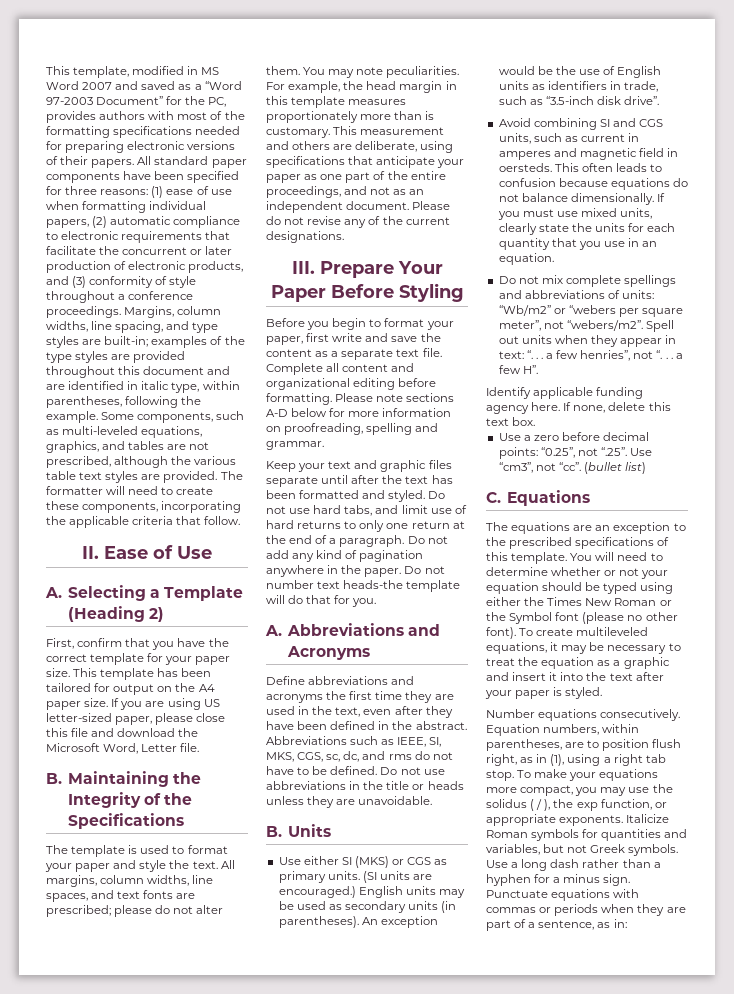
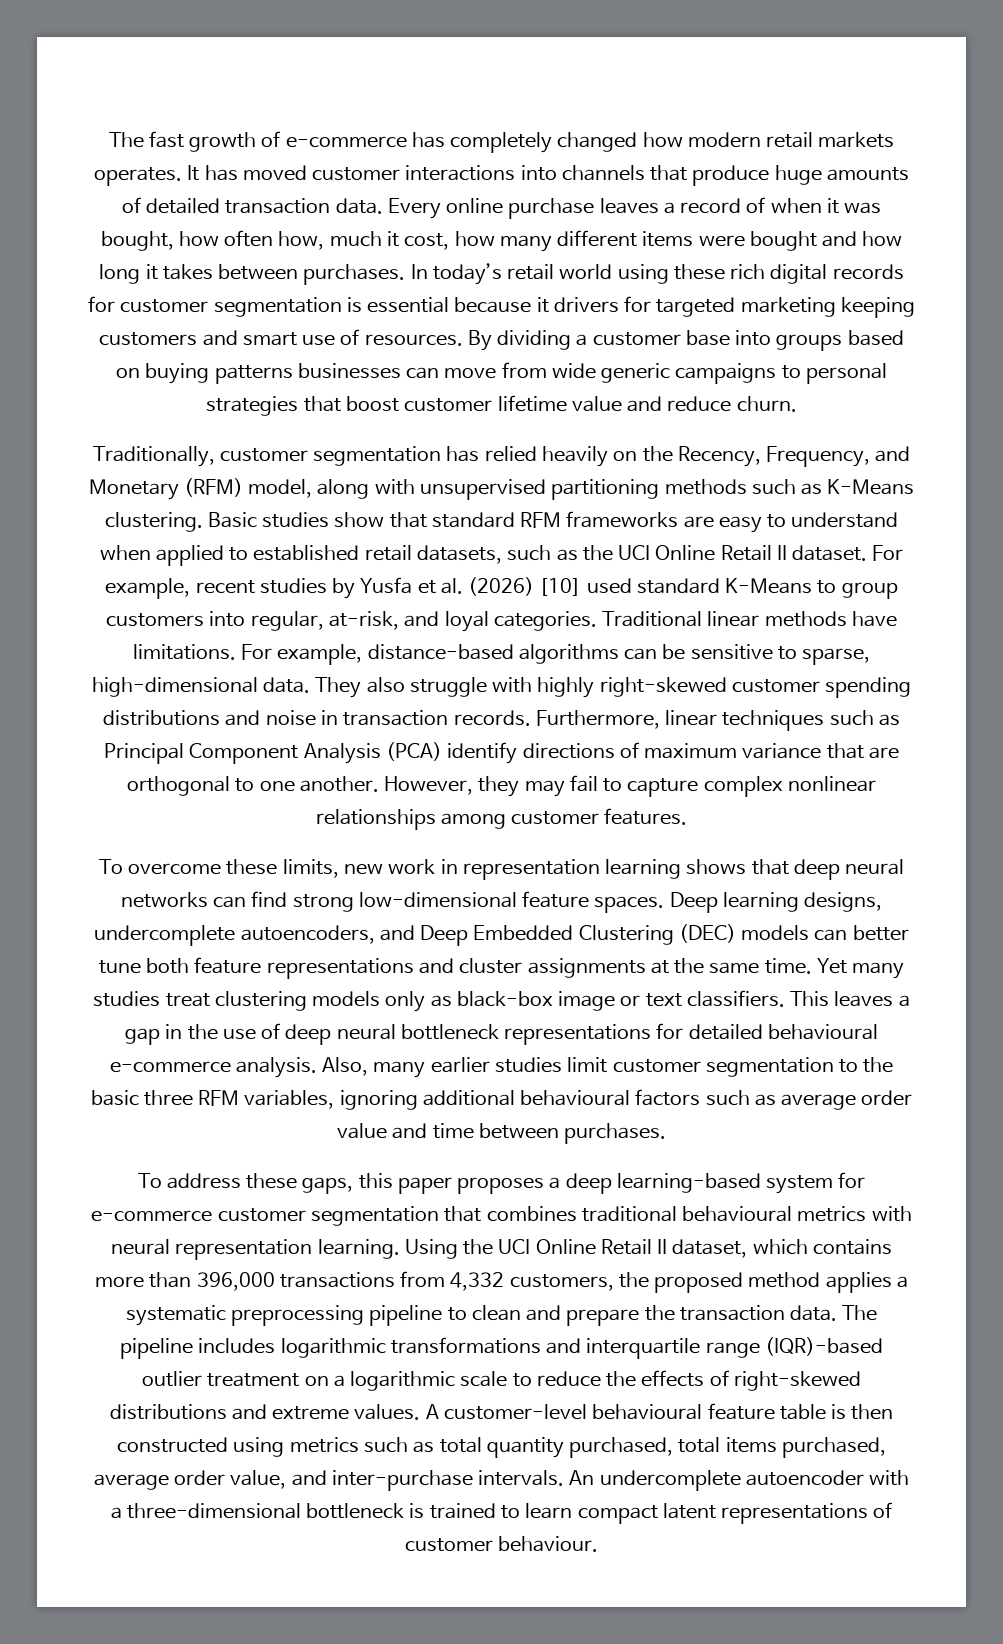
- This template, modified in MS Word 2007 and saved as a “Word 97-2003 Document” for the PC, provides authors with most of the formatting specifications needed for preparing electronic versions of their papers. All standard paper components have been specified for three reasons: (1) ease of use when formatting individual papers, (2) automatic compliance to electronic requirements that facilitate the concurrent or later production of electronic products, and (3) conformity of style throughout a conference proceedings. Margins, column widths, line spacing, and type styles are built-in; examples of the type styles are provided throughout this document and are identified in italic type, within parentheses, following the example. Some components, such as multi-leveled equations, graphics, and tables are not prescribed, although the various table text styles are provided. The formatter will need to create these components, incorporating the applicable criteria that follow.
- II. Ease of Use
- A. Selecting a Template (Heading 2)
- First, confirm that you have the correct template for your paper size. This template has been tailored for output on the A4 paper size. If you are using US letter-sized paper, please close this file and download the Microsoft Word, Letter file.
- B. Maintaining the Integrity of the Specifications
- The template is used to format your paper and style the text. All margins, column widths, line spaces, and text fonts are prescribed; please do not alter them. You may note peculiarities. For example, the head margin in this template measures proportionately more than is customary. This measurement and others are deliberate, using specifications that anticipate your paper as one part of the entire proceedings, and not as an independent document. Please do not revise any of the current designations.
- III. Prepare Your Paper Before Styling
- Before you begin to format your paper, first write and save the content as a separate text file. Complete all content and organizational editing before formatting. Please note sections A-D below for more information on proofreading, spelling and grammar.
- Keep your text and graphic files separate until after the text has been formatted and styled. Do not use hard tabs, and limit use of hard returns to only one return at the end of a paragraph. Do not add any kind of pagination anywhere in the paper. Do not number text heads-the template will do that for you.
- A. Abbreviations and Acronyms
- Define abbreviations and acronyms the first time they are used in the text, even after they have been defined in the abstract. Abbreviations such as IEEE, SI, MKS, CGS, sc, dc, and rms do not have to be defined. Do not use abbreviations in the title or heads unless they are unavoidable.
- B. Units
- Use either SI (MKS) or CGS as primary units. (SI units are encouraged.) English units may be used as secondary units (in parentheses). An exception would be the use of English units as identifiers in trade, such as “3.5-inch disk drive”.
- Avoid combining SI and CGS units, such as current in amperes and magnetic field in oersteds. This often leads to confusion because equations do not balance dimensionally. If you must use mixed units, clearly state the units for each quantity that you use in an equation.
- Do not mix complete spellings and abbreviations of units: “Wb/m2” or “webers per square meter”, not “webers/m2”. Spell out units when they appear in text: “. . . a few henries”, not “. . . a few H”.
- Identify applicable funding agency here. If none, delete this text box.
- Use a zero before decimal points: “0.25”, not “.25”. Use “cm3”, not “cc”. (bullet list)
- C. Equations
- The equations are an exception to the prescribed specifications of this template. You will need to determine whether or not your equation should be typed using either the Times New Roman or the Symbol font (please no other font). To create multileveled equations, it may be necessary to treat the equation as a graphic and insert it into the text after your paper is styled.
- Number equations consecutively. Equation numbers, within parentheses, are to position flush right, as in (1), using a right tab stop. To make your equations more compact, you may use the solidus ( / ), the exp function, or appropriate exponents. Italicize Roman symbols for quantities and variables, but not Greek symbols. Use a long dash rather than a hyphen for a minus sign. Punctuate equations with commas or periods when they are part of a sentence, as in:
+ The fast growth of e-commerce has completely changed how modern retail markets operates. It has moved customer interactions into channels that produce huge amounts of detailed transaction data. Every online purchase leaves a record of when it was bought, how often how, much it cost, how many different items were bought and how long it takes between purchases. In today’s retail world using these rich digital records for customer segmentation is essential because it drivers for targeted marketing keeping customers and smart use of resources. By dividing a customer base into groups based on buying patterns businesses can move from wide generic campaigns to personal strategies that boost customer lifetime value and reduce churn.
+ Traditionally, customer segmentation has relied heavily on the Recency, Frequency, and Monetary (RFM) model, along with unsupervised partitioning methods such as K-Means clustering. Basic studies show that standard RFM frameworks are easy to understand when applied to established retail datasets, such as the UCI Online Retail II dataset. For example, recent studies by Yusfa et al. (2026) [10] used standard K-Means to group customers into regular, at-risk, and loyal categories. Traditional linear methods have limitations. For example, distance-based algorithms can be sensitive to sparse, high-dimensional data. They also struggle with highly right-skewed customer spending distributions and noise in transaction records. Furthermore, linear techniques such as Principal Component Analysis (PCA) identify directions of maximum variance that are orthogonal to one another. However, they may fail to capture complex nonlinear relationships among customer features.
+ To overcome these limits, new work in representation learning shows that deep neural networks can find strong low-dimensional feature spaces. Deep learning designs, undercomplete autoencoders, and Deep Embedded Clustering (DEC) models can better tune both feature representations and cluster assignments at the same time. Yet many studies treat clustering models only as black-box image or text classifiers. This leaves a gap in the use of deep neural bottleneck representations for detailed behavioural e-commerce analysis. Also, many earlier studies limit customer segmentation to the basic three RFM variables, ignoring additional behavioural factors such as average order value and time between purchases.
+ To address these gaps, this paper proposes a deep learning-based system for e-commerce customer segmentation that combines traditional behavioural metrics with neural representation learning. Using the UCI Online Retail II dataset, which contains more than 396,000 transactions from 4,332 customers, the proposed method applies a systematic preprocessing pipeline to clean and prepare the transaction data. The pipeline includes logarithmic transformations and interquartile range (IQR)-based outlier treatment on a logarithmic scale to reduce the effects of right-skewed distributions and extreme values. A customer-level behavioural feature table is then constructed using metrics such as total quantity purchased, total items purchased, average order value, and inter-purchase intervals. An undercomplete autoencoder with a three-dimensional bottleneck is trained to learn compact latent representations of customer behaviour.

